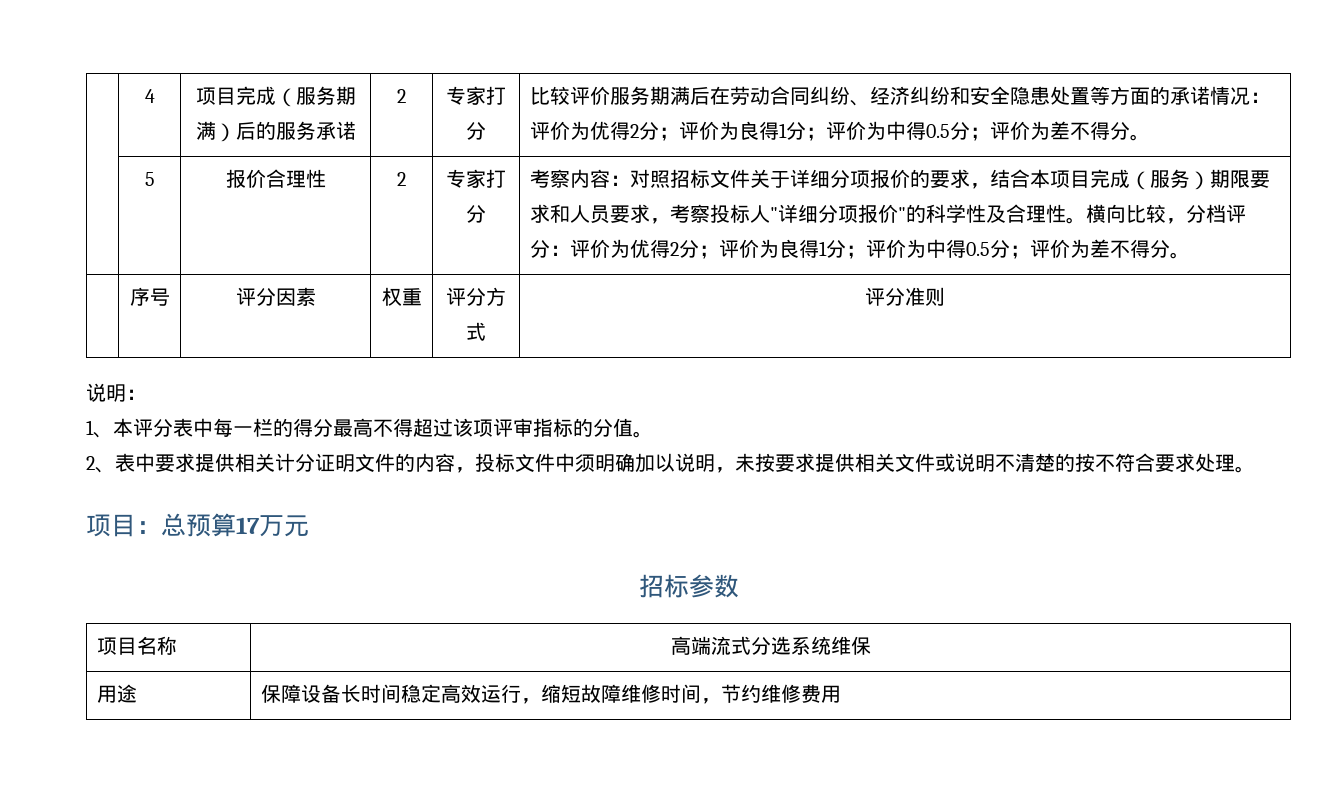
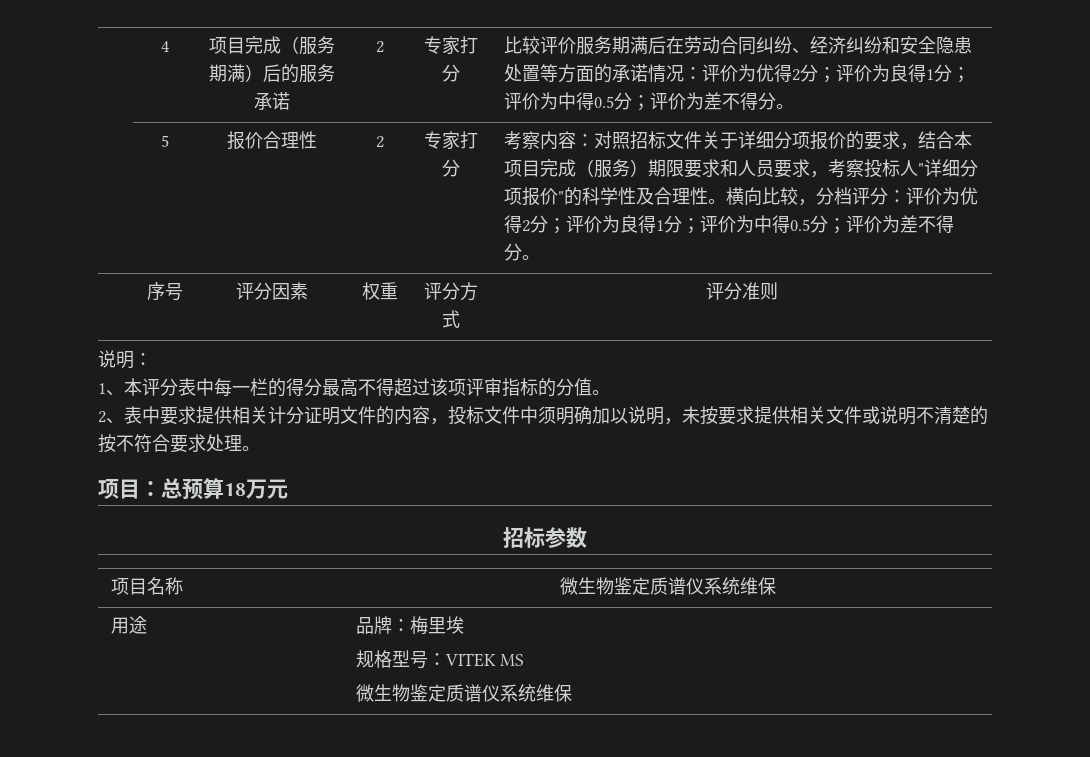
- 项目：总预算17万元
+ 项目：总预算18万元
- 项目名称 | 高端流式分选系统维保
+ 项目名称 | 微生物鉴定质谱仪系统维保
- 用途 | 保障设备长时间稳定高效运行，缩短故障维修时间，节约维修费用
+ 用途 | 品牌：梅里埃
+ 规格型号：VITEK MS
+ 微生物鉴定质谱仪系统维保

